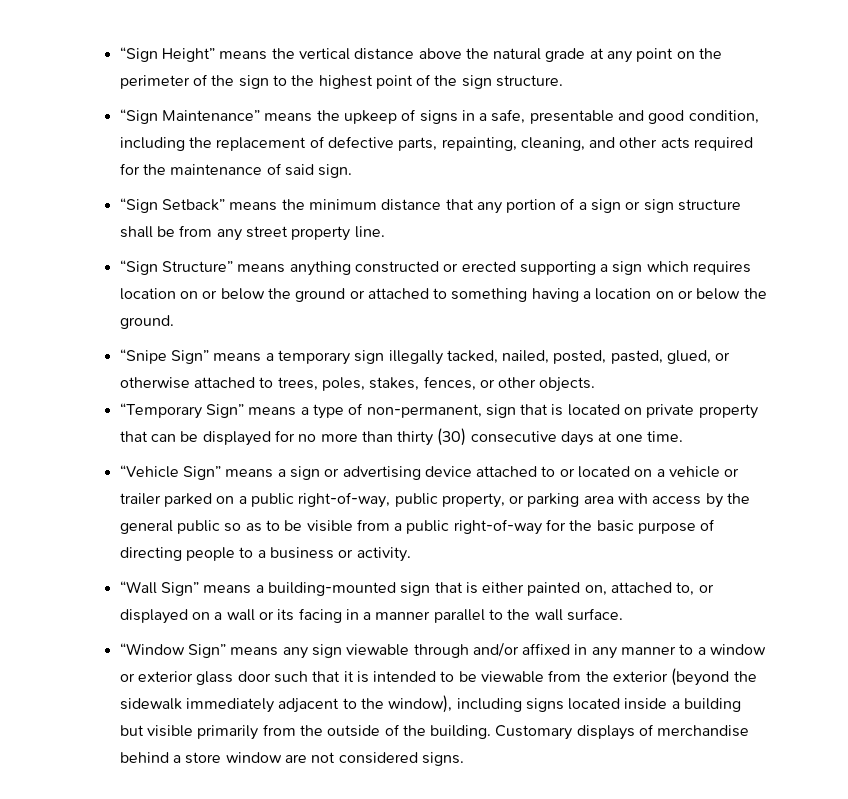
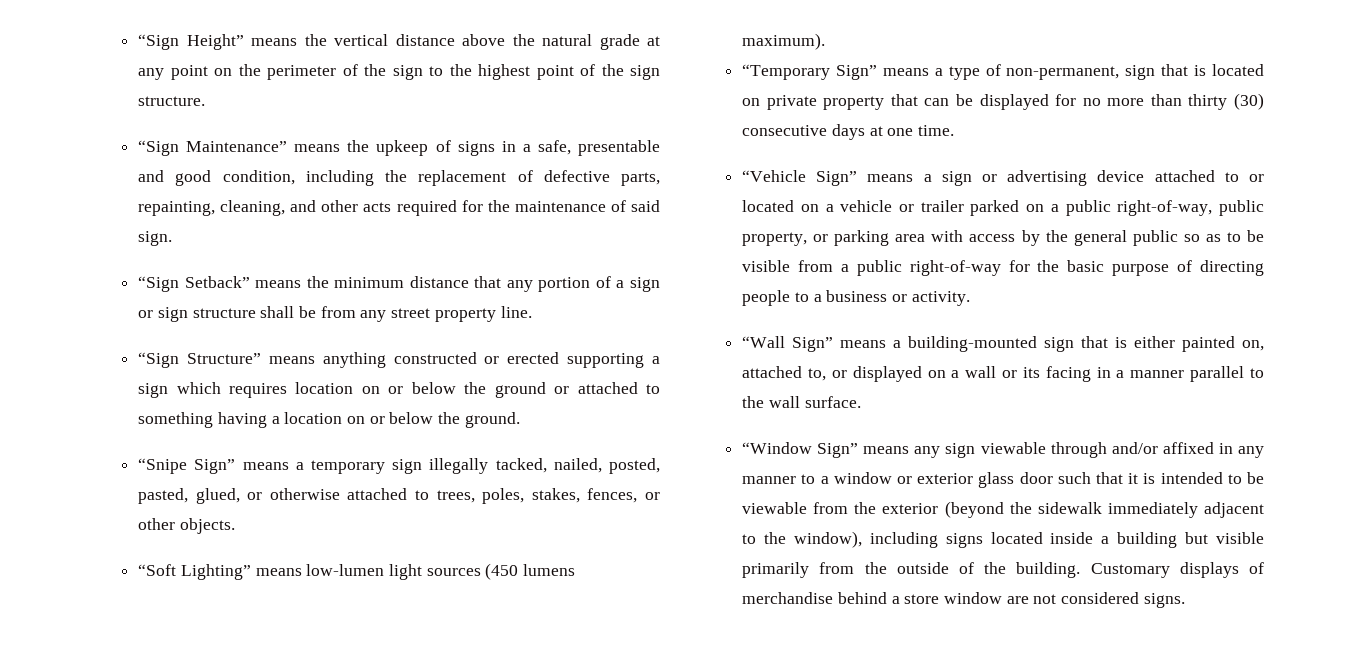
+ “Soft Lighting” means low-lumen light sources (450 lumens maximum).

